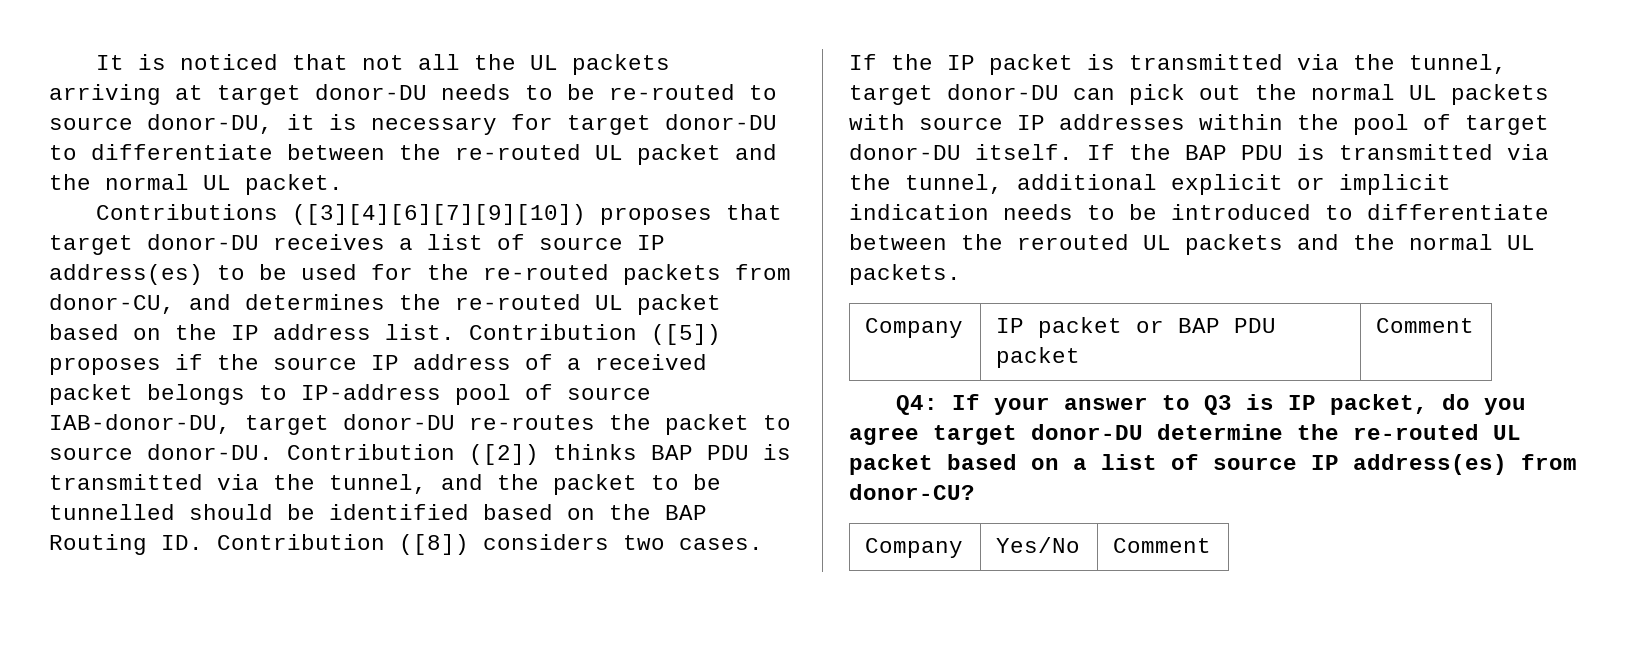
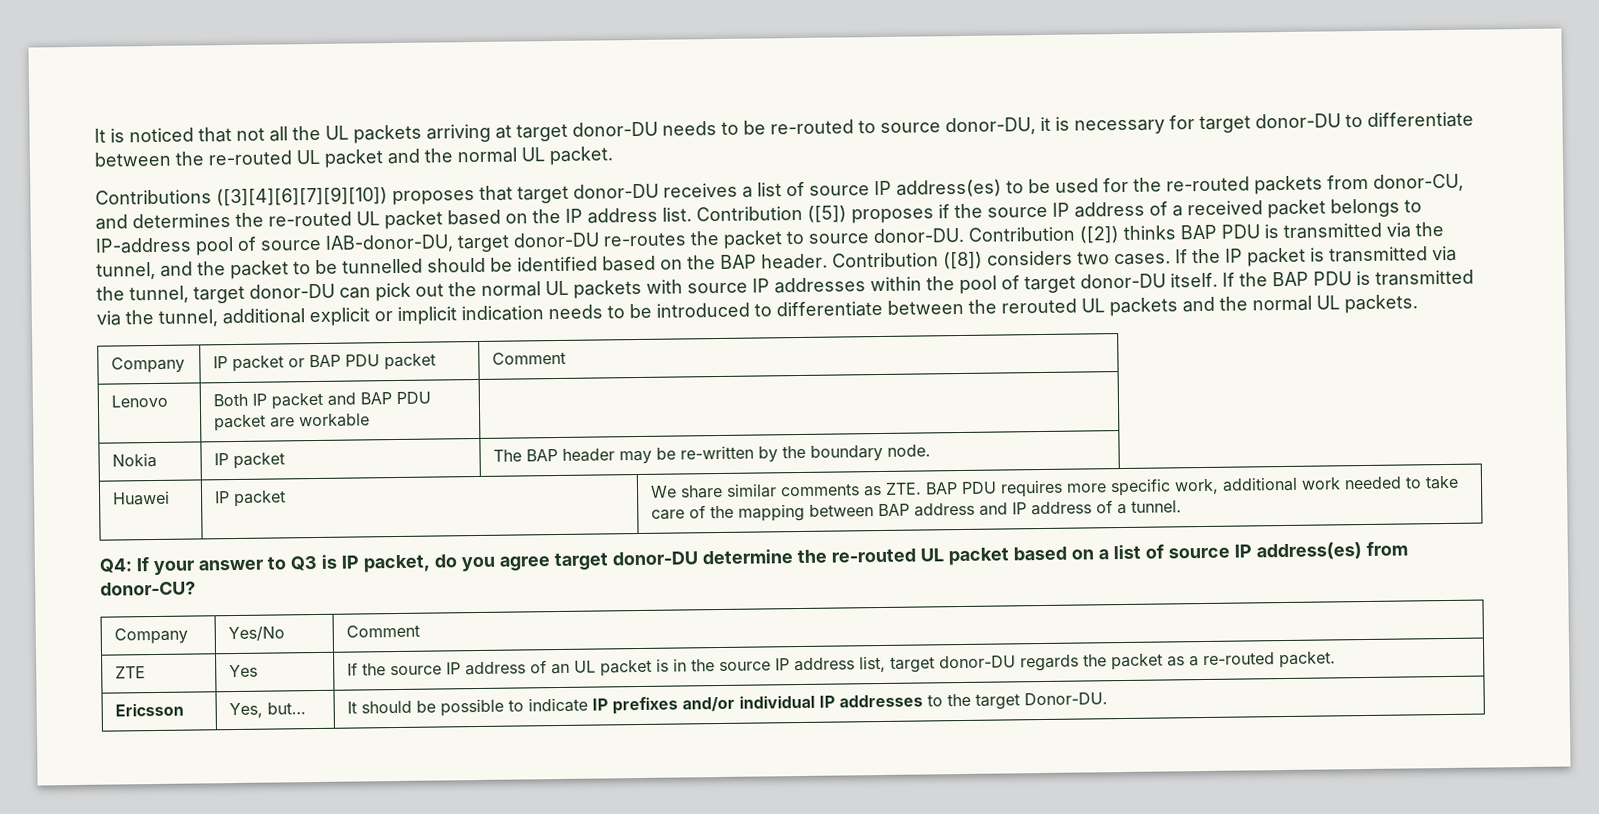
- Contribution ([2]) thinks BAP PDU is transmitted via the tunnel, and the packet to be tunnelled should be identified based on the BAP Routing ID. Contribution ([8]) considers two cases.
+ Contribution ([2]) thinks BAP PDU is transmitted via the tunnel, and the packet to be tunnelled should be identified based on the BAP header. Contribution ([8]) considers two cases.
+ Lenovo | Both IP packet and BAP PDU packet are workable |
+ Nokia | IP packet | The BAP header may be re-written by the boundary node.
+ Huawei | IP packet | We share similar comments as ZTE. BAP PDU requires more specific work, additional work needed to take care of the mapping between BAP address and IP address of a tunnel.
+ ZTE | Yes | If the source IP address of an UL packet is in the source IP address list, target donor-DU regards the packet as a re-routed packet.
+ Ericsson | Yes, but… | It should be possible to indicate IP prefixes and/or individual IP addresses to the target Donor-DU.

